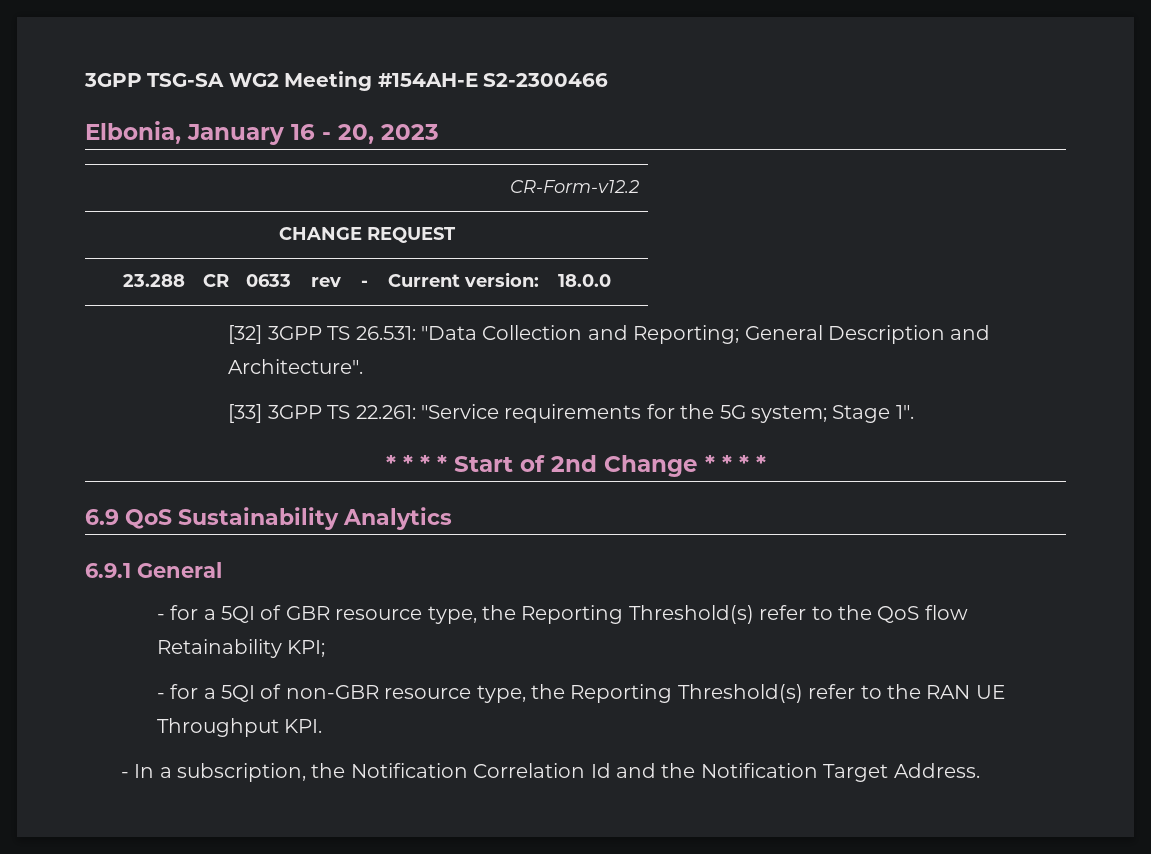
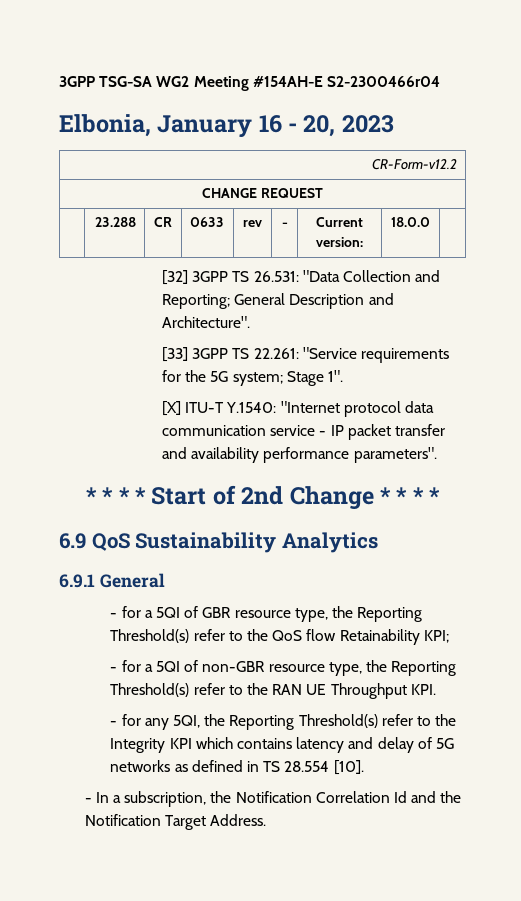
- 3GPP TSG-SA WG2 Meeting #154AH-E S2-2300466
+ 3GPP TSG-SA WG2 Meeting #154AH-E S2-2300466r04
+ [X] ITU-T Y.1540: "Internet protocol data communication service - IP packet transfer and availability performance parameters".
+ - for any 5QI, the Reporting Threshold(s) refer to the Integrity KPI which contains latency and delay of 5G networks as defined in TS 28.554 [10].

